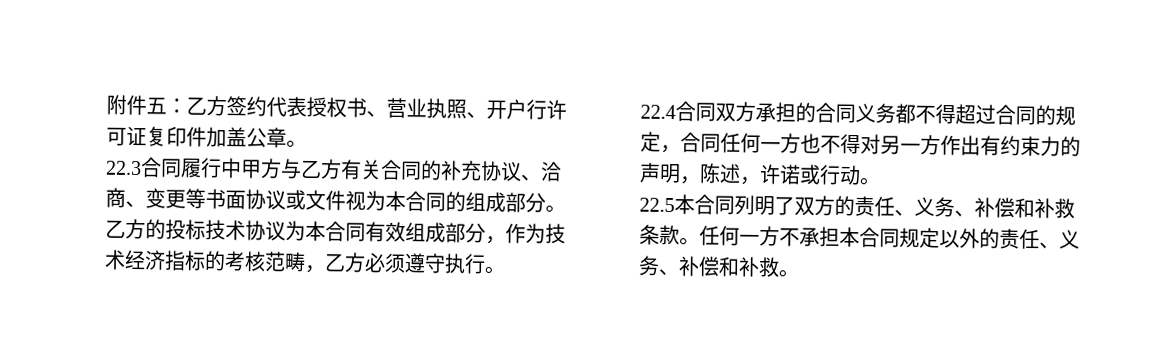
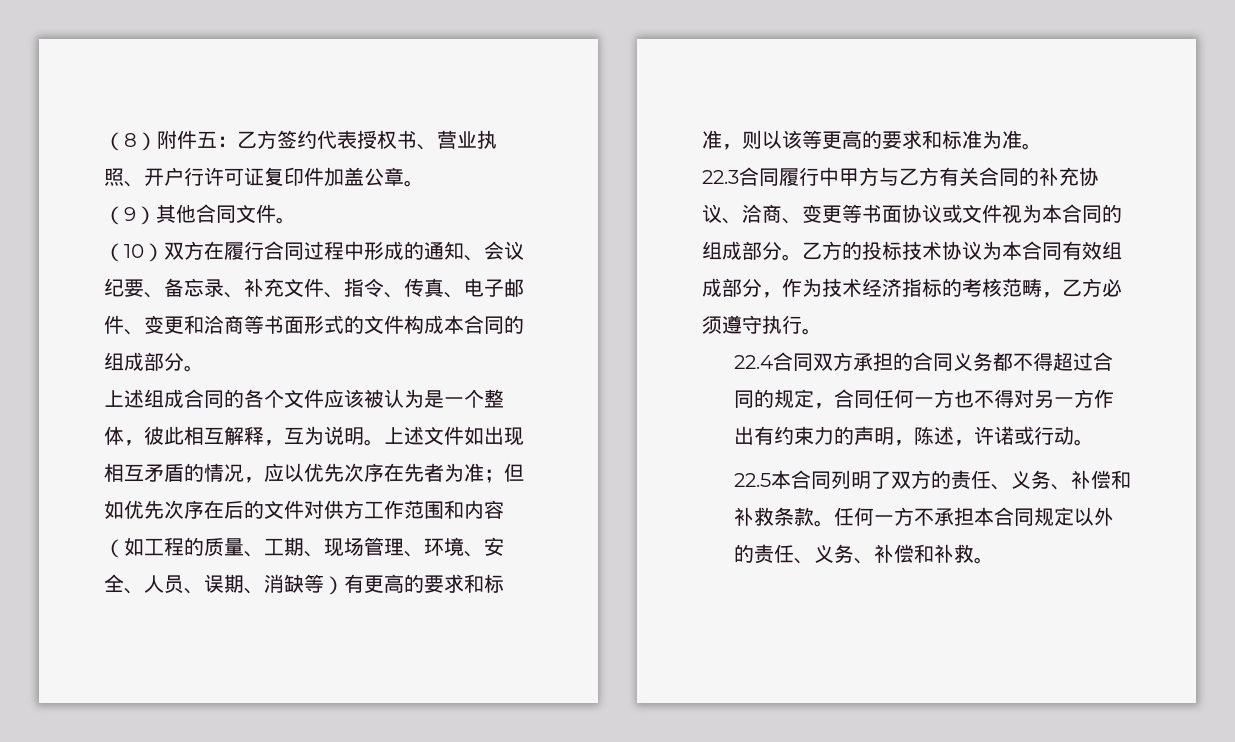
- 附件五：乙方签约代表授权书、营业执照、开户行许可证复印件加盖公章。
+ （8）附件五：乙方签约代表授权书、营业执照、开户行许可证复印件加盖公章。
+ （9）其他合同文件。
+ （10）双方在履行合同过程中形成的通知、会议纪要、备忘录、补充文件、指令、传真、电子邮件、变更和洽商等书面形式的文件构成本合同的组成部分。
+ 上述组成合同的各个文件应该被认为是一个整体，彼此相互解释，互为说明。上述文件如出现相互矛盾的情况，应以优先次序在先者为准；但如优先次序在后的文件对供方工作范围和内容（如工程的质量、工期、现场管理、环境、安全、人员、误期、消缺等）有更高的要求和标准，则以该等更高的要求和标准为准。

